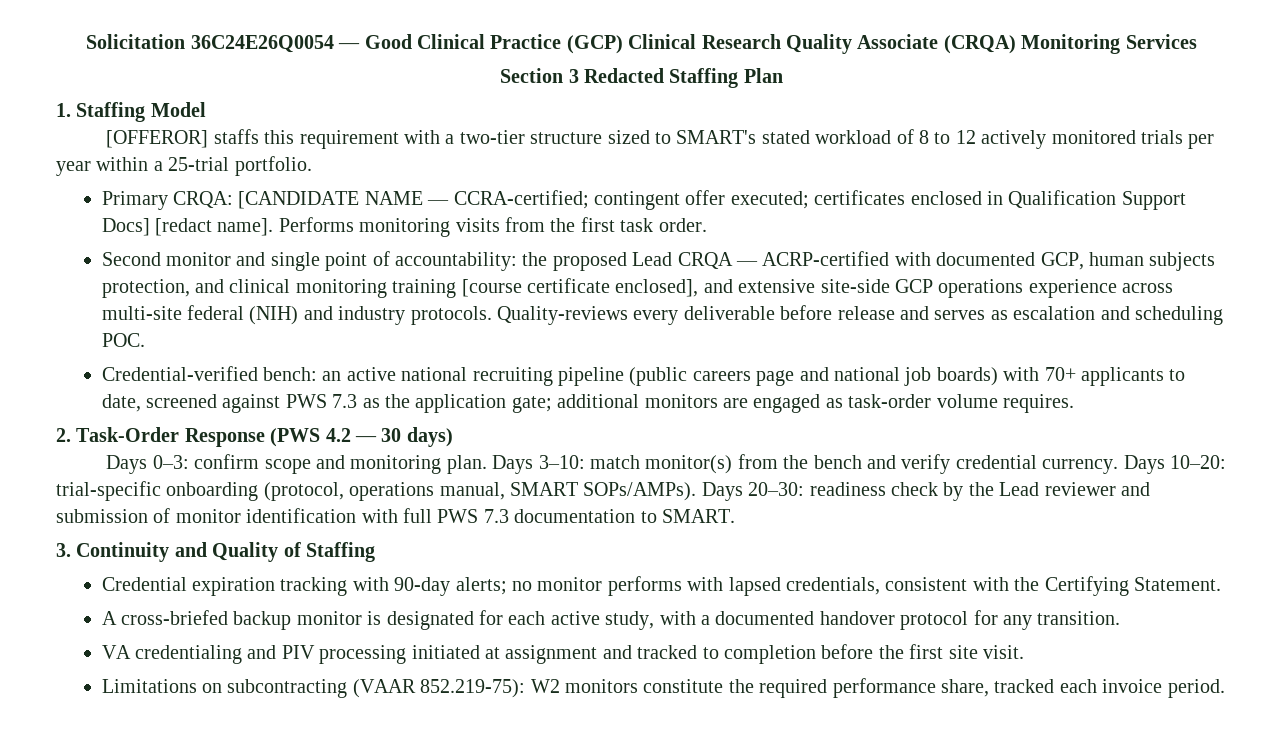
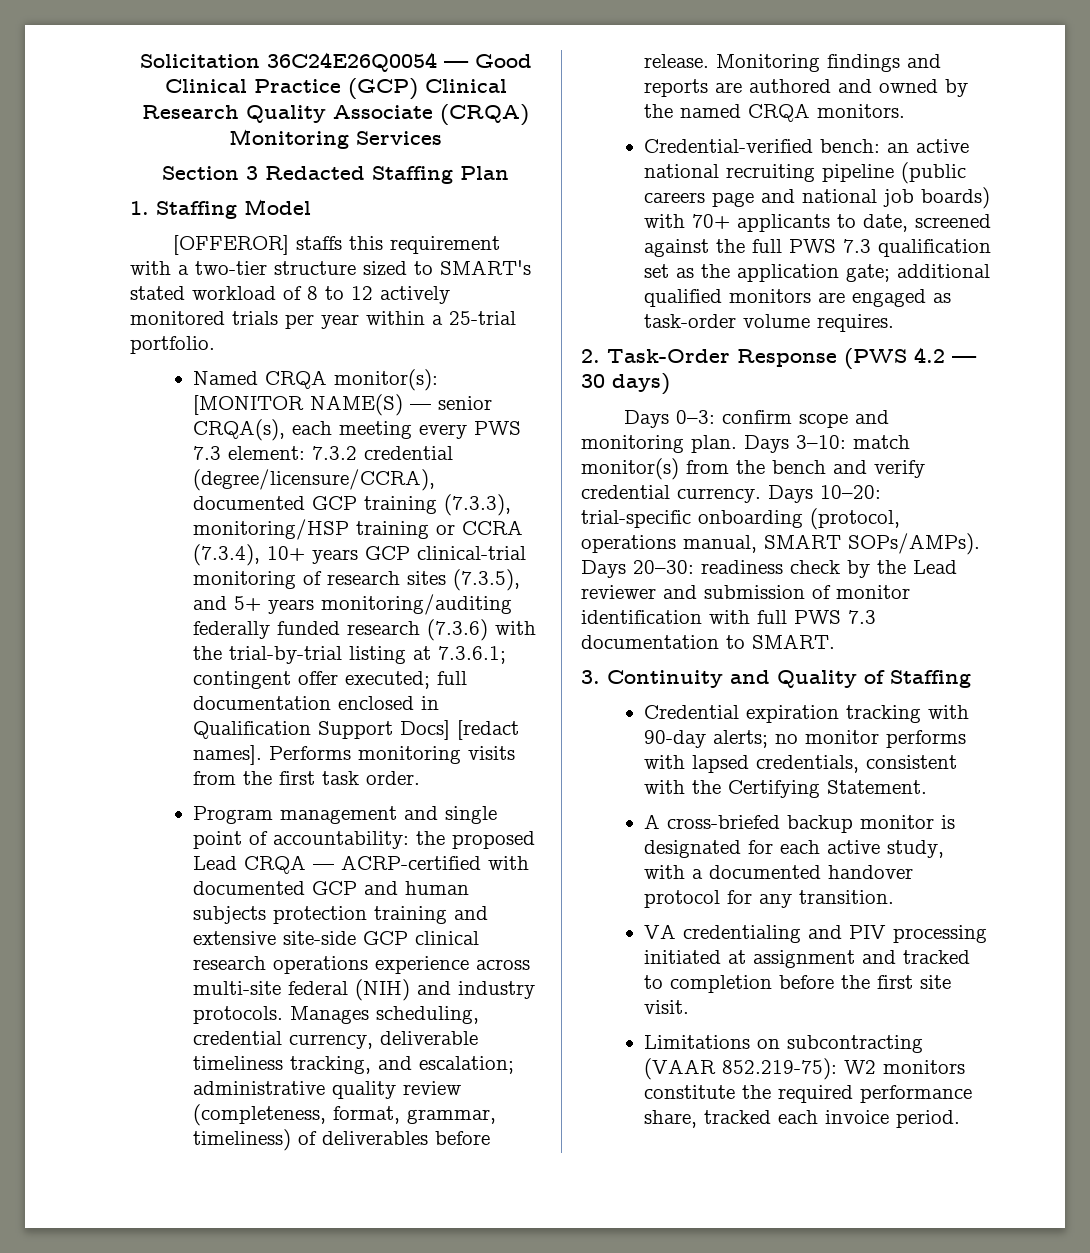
- Primary CRQA: [CANDIDATE NAME — CCRA-certified; contingent offer executed; certificates enclosed in Qualification Support Docs] [redact name].
+ Named CRQA monitor(s): [MONITOR NAME(S) — senior CRQA(s), each meeting every PWS 7.3 element: 7.3.2 credential (degree/licensure/CCRA), documented GCP training (7.3.3), monitoring/HSP training or CCRA (7.3.4), 10+ years GCP clinical-trial monitoring of research sites (7.3.5), and 5+ years monitoring/auditing federally funded research (7.3.6) with the trial-by-trial listing at 7.3.6.1; contingent offer executed; full documentation enclosed in Qualification Support Docs] [redact names].
- Second monitor and single point of accountability: the proposed Lead CRQA — ACRP-certified with documented GCP, human subjects protection, and clinical monitoring training [course certificate enclosed], and extensive site-side GCP operations experience across multi-site federal (NIH) and industry protocols.
+ Program management and single point of accountability: the proposed Lead CRQA — ACRP-certified with documented GCP and human subjects protection training and extensive site-side GCP clinical research operations experience across multi-site federal (NIH) and industry protocols.
- Quality-reviews every deliverable before release and serves as escalation and scheduling POC.
+ Manages scheduling, credential currency, deliverable timeliness tracking, and escalation; administrative quality review (completeness, format, grammar, timeliness) of deliverables before release. Monitoring findings and reports are authored and owned by the named CRQA monitors.
- Credential-verified bench: an active national recruiting pipeline (public careers page and national job boards) with 70+ applicants to date, screened against PWS 7.3 as the application gate; additional monitors are engaged as task-order volume requires.
+ Credential-verified bench: an active national recruiting pipeline (public careers page and national job boards) with 70+ applicants to date, screened against the full PWS 7.3 qualification set as the application gate; additional qualified monitors are engaged as task-order volume requires.

